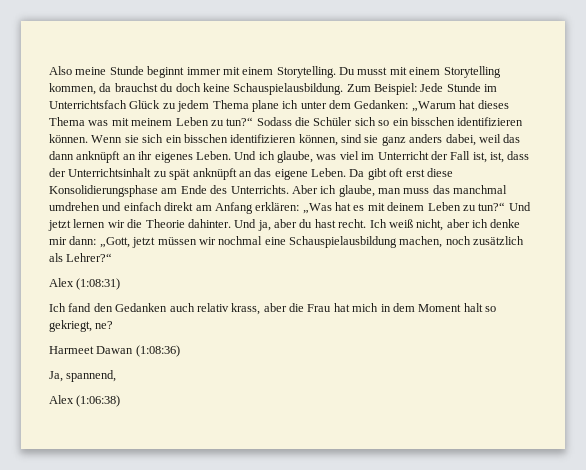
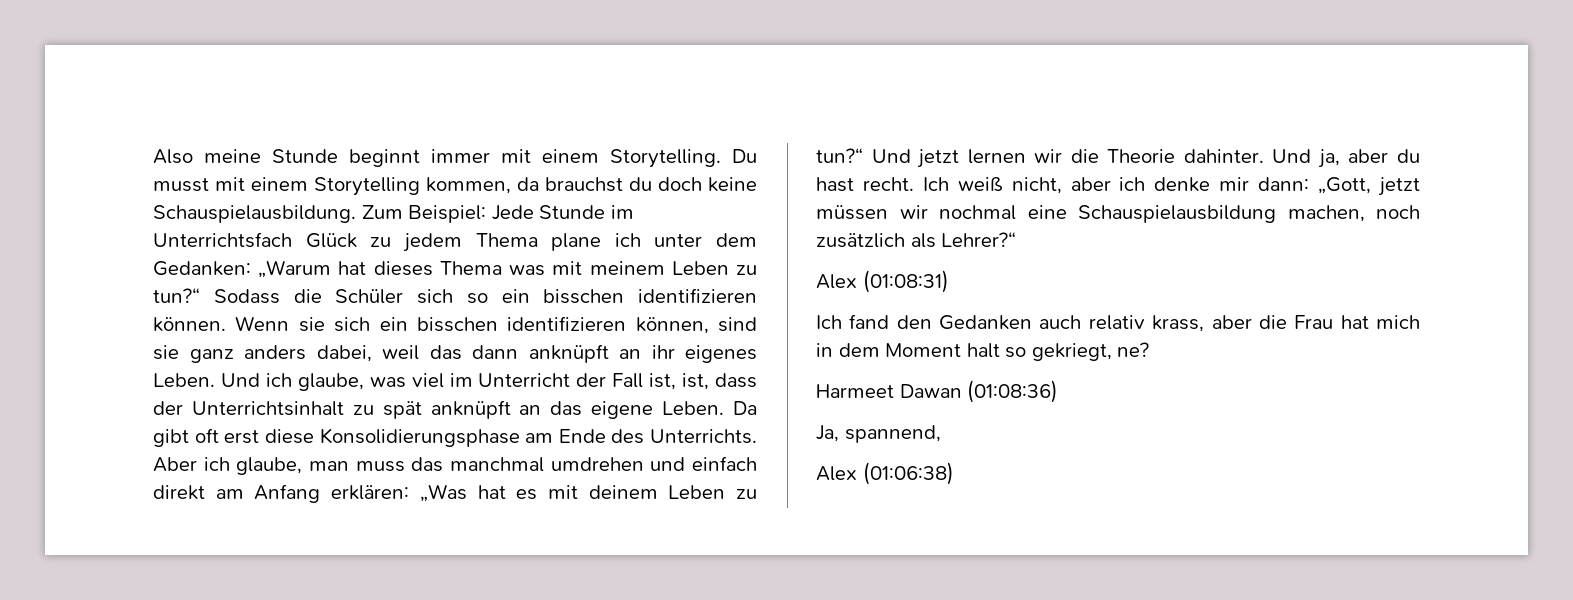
- Alex (1:08:31)
+ Alex (01:08:31)
- Harmeet Dawan (1:08:36)
+ Harmeet Dawan (01:08:36)
- Alex (1:06:38)
+ Alex (01:06:38)

